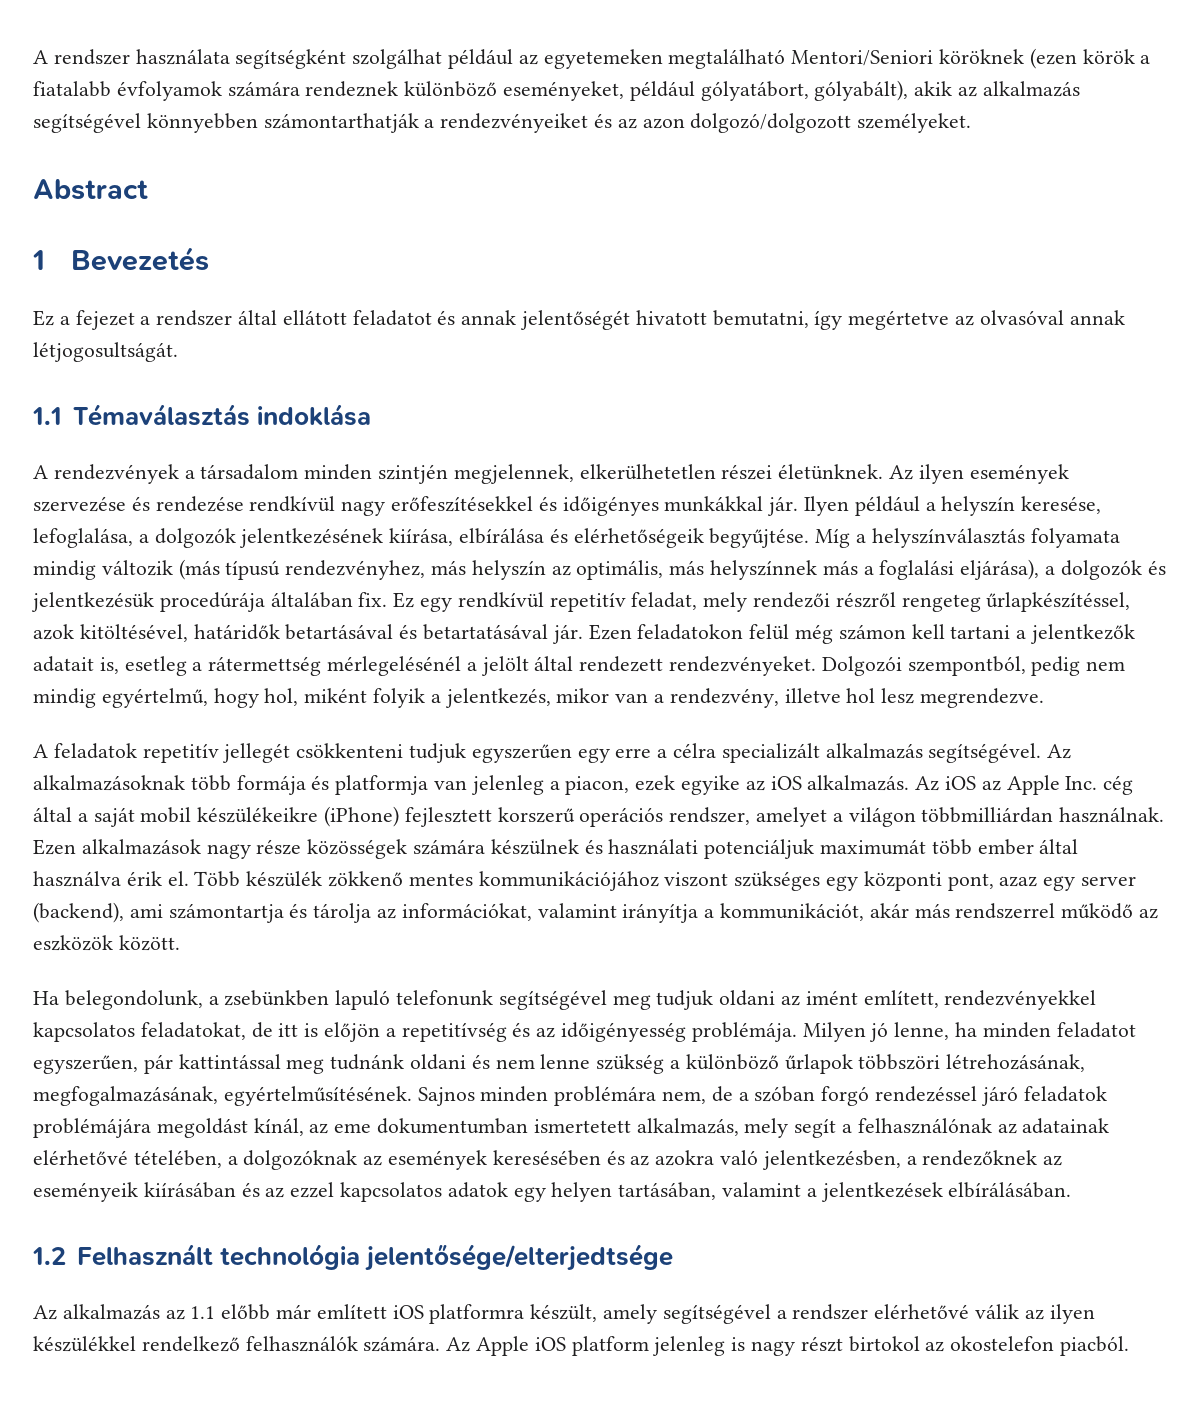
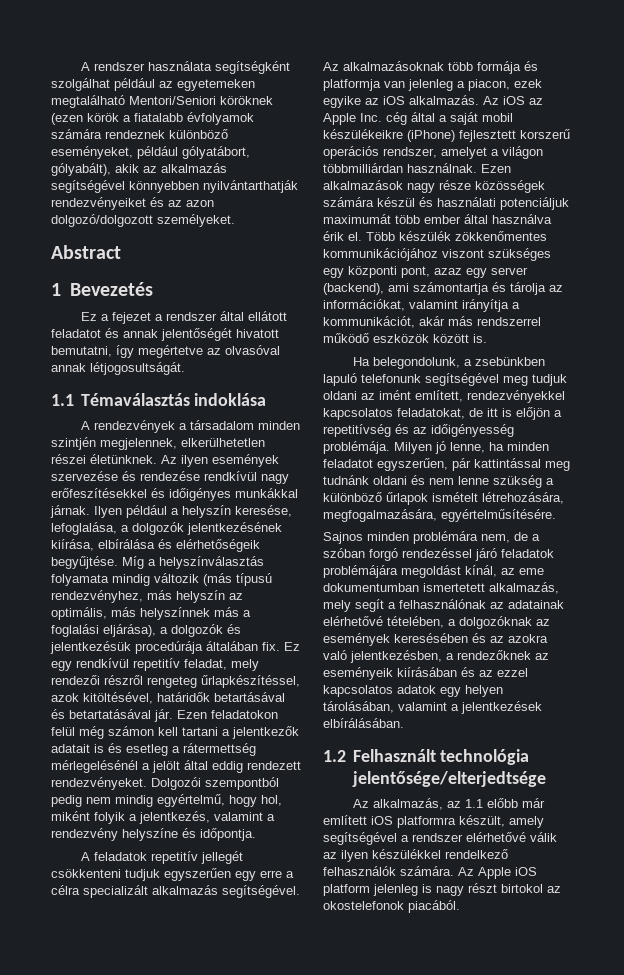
- A rendszer használata segítségként szolgálhat például az egyetemeken megtalálható Mentori/Seniori köröknek (ezen körök a fiatalabb évfolyamok számára rendeznek különböző eseményeket, például gólyatábort, gólyabált), akik az alkalmazás segítségével könnyebben számontarthatják a rendezvényeiket és az azon dolgozó/dolgozott személyeket.
+ A rendszer használata segítségként szolgálhat például az egyetemeken megtalálható Mentori/Seniori köröknek (ezen körök a fiatalabb évfolyamok számára rendeznek különböző eseményeket, például gólyatábort, gólyabált), akik az alkalmazás segítségével könnyebben nyilvántarthatják rendezvényeiket és az azon dolgozó/dolgozott személyeket.
- Az ilyen események szervezése és rendezése rendkívül nagy erőfeszítésekkel és időigényes munkákkal jár.
+ Az ilyen események szervezése és rendezése rendkívül nagy erőfeszítésekkel és időigényes munkákkal járnak.
- Ezen feladatokon felül még számon kell tartani a jelentkezők adatait is, esetleg a rátermettség mérlegelésénél a jelölt által rendezett rendezvényeket.
+ Ezen feladatokon felül még számon kell tartani a jelentkezők adatait is és esetleg a rátermettség mérlegelésénél a jelölt által eddig rendezett rendezvényeket.
- Dolgozói szempontból, pedig nem mindig egyértelmű, hogy hol, miként folyik a jelentkezés, mikor van a rendezvény, illetve hol lesz megrendezve.
+ Dolgozói szempontból pedig nem mindig egyértelmű, hogy hol, miként folyik a jelentkezés, valamint a rendezvény helyszíne és időpontja.
- Ezen alkalmazások nagy része közösségek számára készülnek és használati potenciáljuk maximumát több ember által használva érik el.
+ Ezen alkalmazások nagy része közösségek számára készül és használati potenciáljuk maximumát több ember által használva érik el.
- Több készülék zökkenő mentes kommunikációjához viszont szükséges egy központi pont, azaz egy server (backend), ami számontartja és tárolja az információkat, valamint irányítja a kommunikációt, akár más rendszerrel működő az eszközök között.
+ Több készülék zökkenőmentes kommunikációjához viszont szükséges egy központi pont, azaz egy server (backend), ami számontartja és tárolja az információkat, valamint irányítja a kommunikációt, akár más rendszerrel működő eszközök között is.
- Milyen jó lenne, ha minden feladatot egyszerűen, pár kattintással meg tudnánk oldani és nem lenne szükség a különböző űrlapok többszöri létrehozásának, megfogalmazásának, egyértelműsítésének. Sajnos minden problémára nem, de a szóban forgó rendezéssel járó feladatok problémájára megoldást kínál, az eme dokumentumban ismertetett alkalmazás, mely segít a felhasználónak az adatainak elérhetővé tételében, a dolgozóknak az események keresésében és az azokra való jelentkezésben, a rendezőknek az eseményeik kiírásában és az ezzel kapcsolatos adatok egy helyen tartásában, valamint a jelentkezések elbírálásában.
+ Milyen jó lenne, ha minden feladatot egyszerűen, pár kattintással meg tudnánk oldani és nem lenne szükség a különböző űrlapok ismételt létrehozására, megfogalmazására, egyértelműsítésére.
+ Sajnos minden problémára nem, de a szóban forgó rendezéssel járó feladatok problémájára megoldást kínál, az eme dokumentumban ismertetett alkalmazás, mely segít a felhasználónak az adatainak elérhetővé tételében, a dolgozóknak az események keresésében és az azokra való jelentkezésben, a rendezőknek az eseményeik kiírásában és az ezzel kapcsolatos adatok egy helyen tárolásában, valamint a jelentkezések elbírálásában.
- Az alkalmazás az 1.1 előbb már említett iOS platformra készült, amely segítségével a rendszer elérhetővé válik az ilyen készülékkel rendelkező felhasználók számára.
+ Az alkalmazás, az 1.1 előbb már említett iOS platformra készült, amely segítségével a rendszer elérhetővé válik az ilyen készülékkel rendelkező felhasználók számára.
- Az Apple iOS platform jelenleg is nagy részt birtokol az okostelefon piacból.
+ Az Apple iOS platform jelenleg is nagy részt birtokol az okostelefonok piacából.

